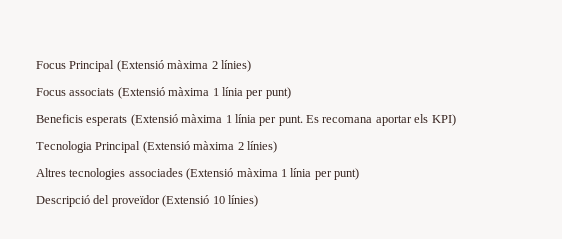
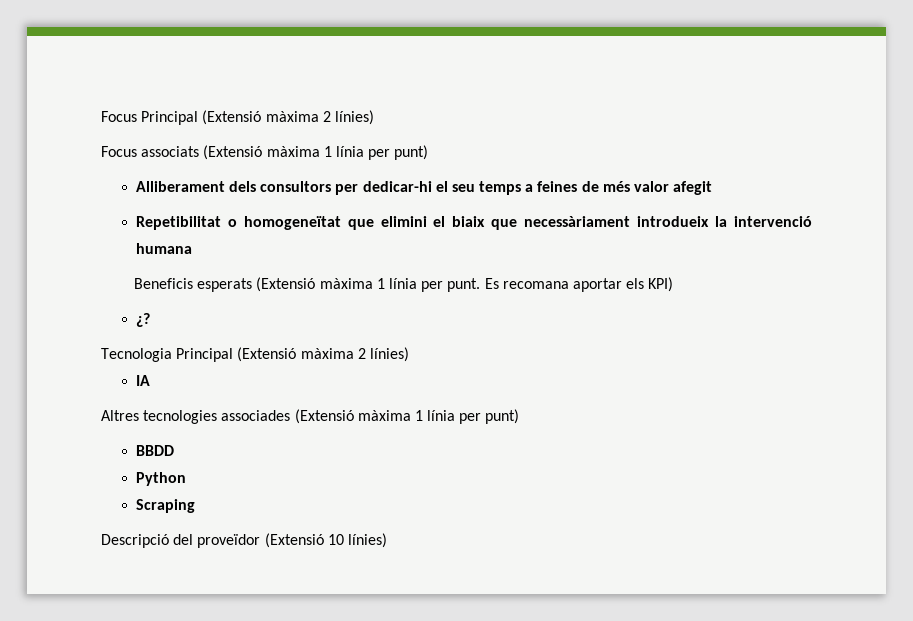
+ Alliberament dels consultors per dedicar-hi el seu temps a feines de més valor afegit
+ Repetibilitat o homogeneïtat que elimini el biaix que necessàriament introdueix la intervenció humana
+ ¿?
+ IA
+ BBDD
+ Python
+ Scraping

